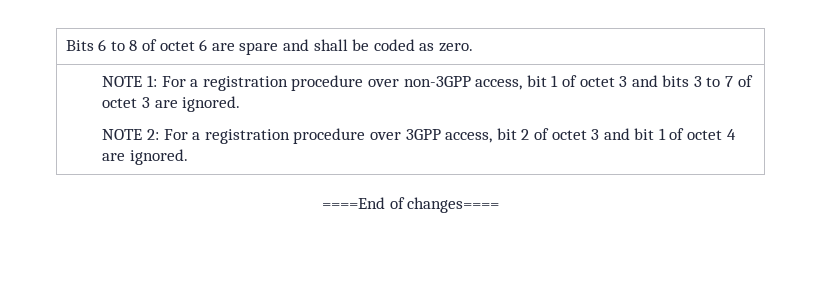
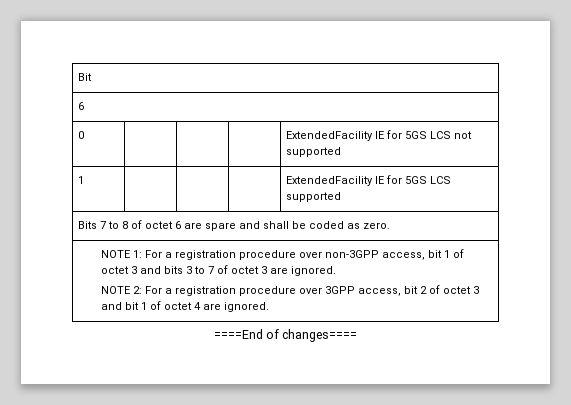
- Bits 6 to 8 of octet 6 are spare and shall be coded as zero.
+ Bit
+ 6
+ 0 | | | | ExtendedFacility IE for 5GS LCS not supported
+ 1 | | | | ExtendedFacility IE for 5GS LCS supported
+ Bits 7 to 8 of octet 6 are spare and shall be coded as zero.

